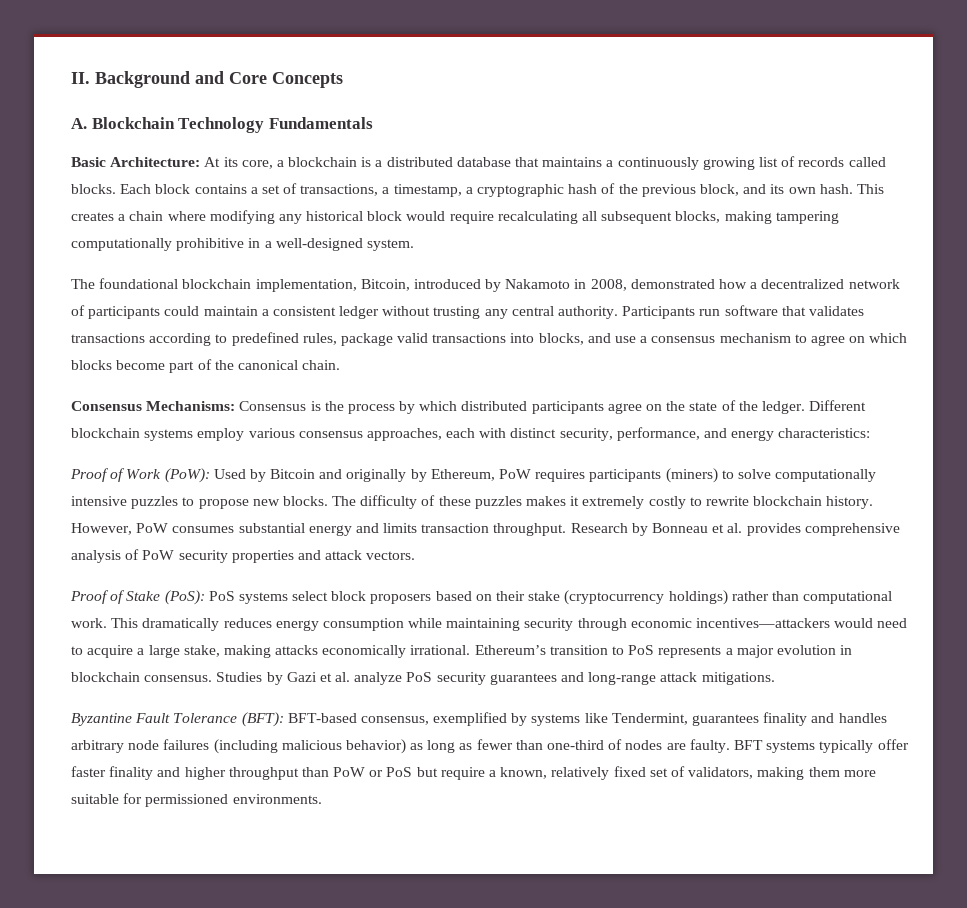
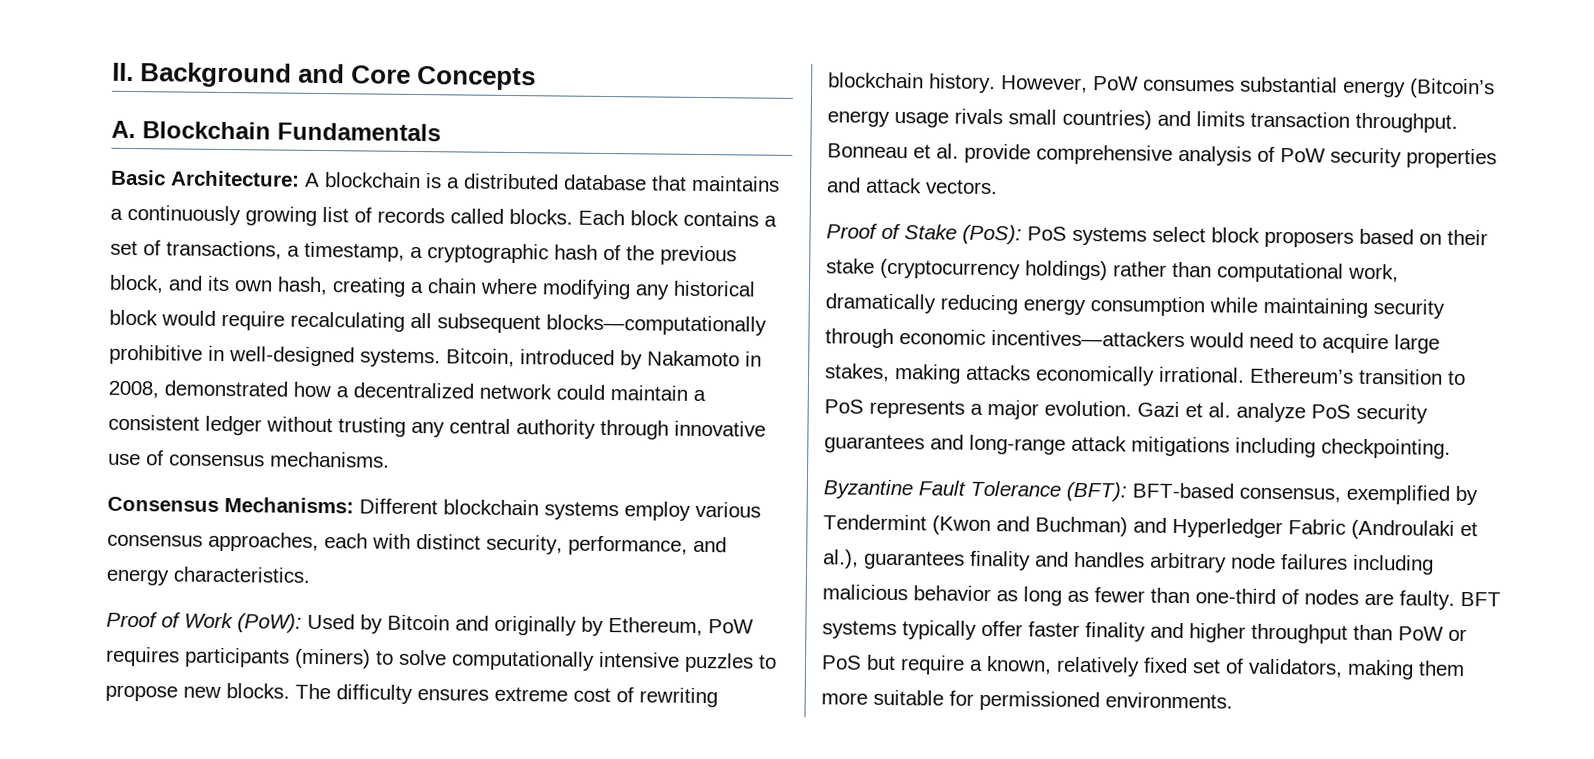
- A. Blockchain Technology Fundamentals
+ A. Blockchain Fundamentals
- Basic Architecture: At its core, a blockchain is a distributed database that maintains a continuously growing list of records called blocks.
+ Basic Architecture: A blockchain is a distributed database that maintains a continuously growing list of records called blocks.
- Each block contains a set of transactions, a timestamp, a cryptographic hash of the previous block, and its own hash. This creates a chain where modifying any historical block would require recalculating all subsequent blocks, making tampering computationally prohibitive in a well-designed system.
- The foundational blockchain implementation, Bitcoin, introduced by Nakamoto in 2008, demonstrated how a decentralized network of participants could maintain a consistent ledger without trusting any central authority. Participants run software that validates transactions according to predefined rules, package valid transactions into blocks, and use a consensus mechanism to agree on which blocks become part of the canonical chain.
- Consensus Mechanisms: Consensus is the process by which distributed participants agree on the state of the ledger.
+ Each block contains a set of transactions, a timestamp, a cryptographic hash of the previous block, and its own hash, creating a chain where modifying any historical block would require recalculating all subsequent blocks—computationally prohibitive in well-designed systems. Bitcoin, introduced by Nakamoto in 2008, demonstrated how a decentralized network could maintain a consistent ledger without trusting any central authority through innovative use of consensus mechanisms.
+ Consensus Mechanisms:
- Different blockchain systems employ various consensus approaches, each with distinct security, performance, and energy characteristics:
+ Different blockchain systems employ various consensus approaches, each with distinct security, performance, and energy characteristics.
- The difficulty of these puzzles makes it extremely costly to rewrite blockchain history.
+ The difficulty ensures extreme cost of rewriting blockchain history.
- However, PoW consumes substantial energy and limits transaction throughput.
+ However, PoW consumes substantial energy (Bitcoin’s energy usage rivals small countries) and limits transaction throughput.
- Research by Bonneau et al. provides comprehensive analysis of PoW security properties and attack vectors.
+ Bonneau et al. provide comprehensive analysis of PoW security properties and attack vectors.
- Proof of Stake (PoS): PoS systems select block proposers based on their stake (cryptocurrency holdings) rather than computational work. This dramatically reduces energy consumption while maintaining security through economic incentives—attackers would need to acquire a large stake, making attacks economically irrational.
+ Proof of Stake (PoS): PoS systems select block proposers based on their stake (cryptocurrency holdings) rather than computational work, dramatically reducing energy consumption while maintaining security through economic incentives—attackers would need to acquire large stakes, making attacks economically irrational.
- Ethereum’s transition to PoS represents a major evolution in blockchain consensus. Studies by Gazi et al. analyze PoS security guarantees and long-range attack mitigations.
+ Ethereum’s transition to PoS represents a major evolution. Gazi et al. analyze PoS security guarantees and long-range attack mitigations including checkpointing.
- Byzantine Fault Tolerance (BFT): BFT-based consensus, exemplified by systems like Tendermint, guarantees finality and handles arbitrary node failures (including malicious behavior) as long as fewer than one-third of nodes are faulty.
+ Byzantine Fault Tolerance (BFT): BFT-based consensus, exemplified by Tendermint (Kwon and Buchman) and Hyperledger Fabric (Androulaki et al.), guarantees finality and handles arbitrary node failures including malicious behavior as long as fewer than one-third of nodes are faulty.

